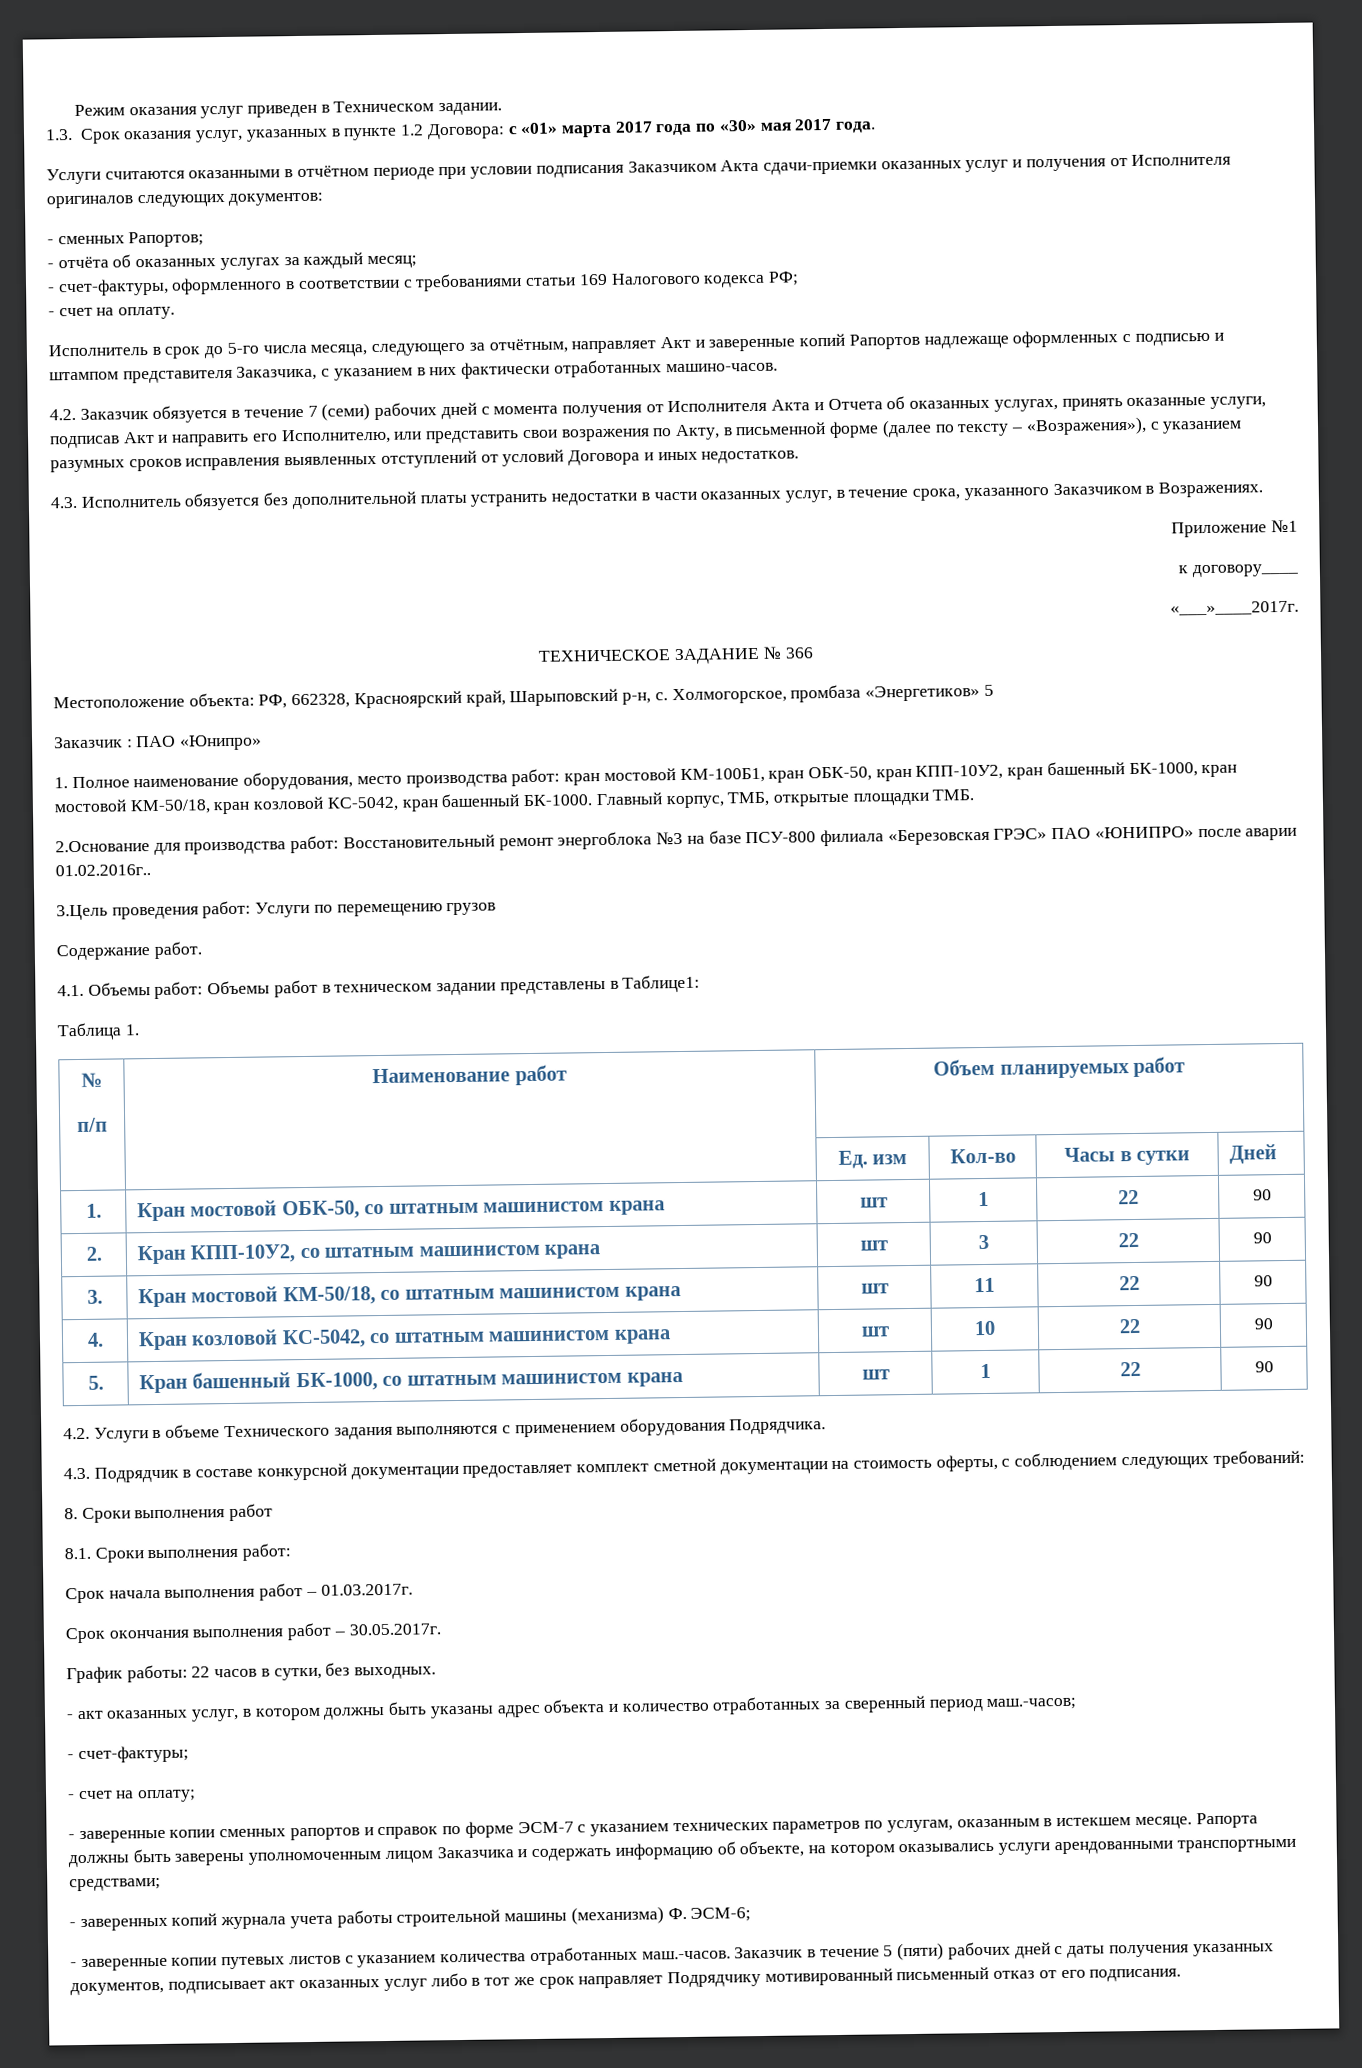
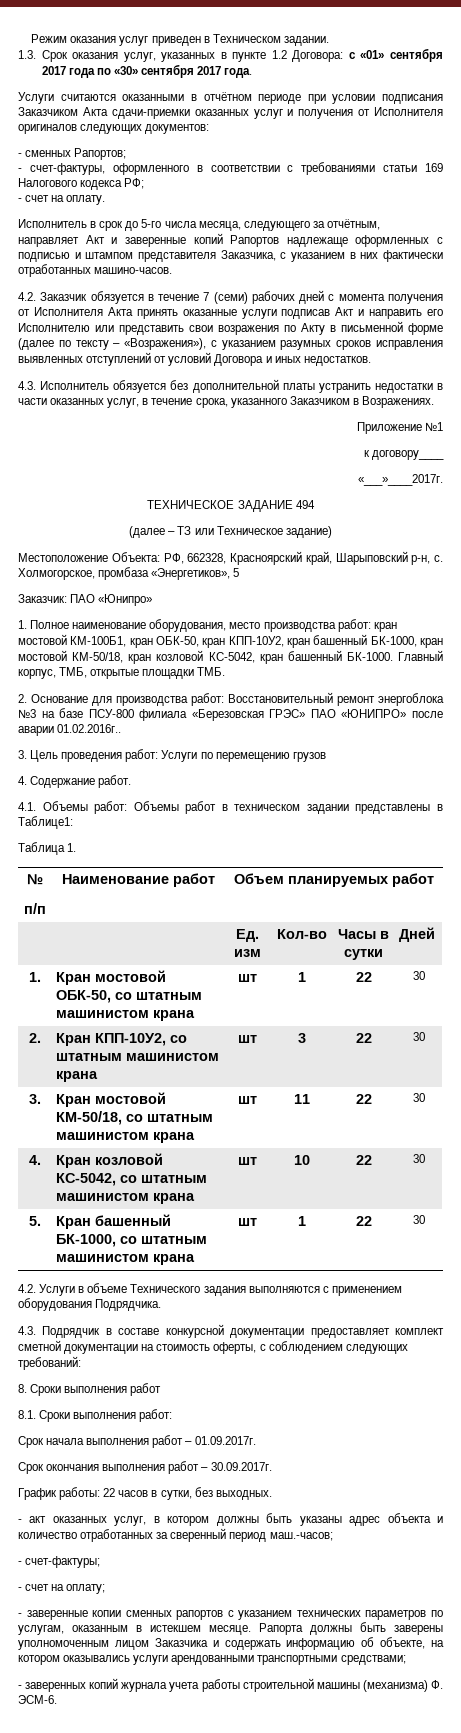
- 1.3. Срок оказания услуг, указанных в пункте 1.2 Договора: с «01» марта 2017 года по «30» мая 2017 года.
+ 1.3. Срок оказания услуг, указанных в пункте 1.2 Договора: с «01» сентября 2017 года по «30» сентября 2017 года.
- - отчёта об оказанных услугах за каждый месяц;
- 4.2. Заказчик обязуется в течение 7 (семи) рабочих дней с момента получения от Исполнителя Акта и Отчета об оказанных услугах, принять оказанные услуги, подписав Акт и направить его Исполнителю, или представить свои возражения по Акту, в письменной форме (далее по тексту – «Возражения»), с указанием разумных сроков исправления выявленных отступлений от условий Договора и иных недостатков.
+ 4.2. Заказчик обязуется в течение 7 (семи) рабочих дней с момента получения от Исполнителя Акта принять оказанные услуги подписав Акт и направить его Исполнителю или представить свои возражения по Акту в письменной форме (далее по тексту – «Возражения»), с указанием разумных сроков исправления выявленных отступлений от условий Договора и иных недостатков.
- ТЕХНИЧЕСКОЕ ЗАДАНИЕ № 366
+ ТЕХНИЧЕСКОЕ ЗАДАНИЕ 494
+ (далее – ТЗ или Техническое задание)
- Местоположение объекта: РФ, 662328, Красноярский край, Шарыповский р-н, с.
+ Местоположение Объекта: РФ, 662328, Красноярский край, Шарыповский р-н, с.
- Холмогорское, промбаза «Энергетиков» 5
+ Холмогорское, промбаза «Энергетиков», 5
- Заказчик : ПАО «Юнипро»
+ Заказчик: ПАО «Юнипро»
- 2.Основание для производства работ: Восстановительный ремонт энергоблока №3 на базе ПСУ-800 филиала «Березовская ГРЭС» ПАО «ЮНИПРО» после аварии 01.02.2016г..
+ 2. Основание для производства работ: Восстановительный ремонт энергоблока №3 на базе ПСУ-800 филиала «Березовская ГРЭС» ПАО «ЮНИПРО» после аварии 01.02.2016г..
- 3.Цель проведения работ: Услуги по перемещению грузов
+ 3. Цель проведения работ: Услуги по перемещению грузов
- Содержание работ.
+ 4. Содержание работ.
- 1. | Кран мостовой ОБК-50, со штатным машинистом крана | шт | 1 | 22 | 90
+ 1. | Кран мостовой ОБК-50, со штатным машинистом крана | шт | 1 | 22 | 30
- 2. | Кран КПП-10У2, со штатным машинистом крана | шт | 3 | 22 | 90
+ 2. | Кран КПП-10У2, со штатным машинистом крана | шт | 3 | 22 | 30
- 3. | Кран мостовой КМ-50/18, со штатным машинистом крана | шт | 11 | 22 | 90
+ 3. | Кран мостовой КМ-50/18, со штатным машинистом крана | шт | 11 | 22 | 30
- 4. | Кран козловой КС-5042, со штатным машинистом крана | шт | 10 | 22 | 90
+ 4. | Кран козловой КС-5042, со штатным машинистом крана | шт | 10 | 22 | 30
- 5. | Кран башенный БК-1000, со штатным машинистом крана | шт | 1 | 22 | 90
+ 5. | Кран башенный БК-1000, со штатным машинистом крана | шт | 1 | 22 | 30
- Срок начала выполнения работ – 01.03.2017г.
+ Срок начала выполнения работ – 01.09.2017г.
- Срок окончания выполнения работ – 30.05.2017г.
+ Срок окончания выполнения работ – 30.09.2017г.
- - заверенные копии сменных рапортов и справок по форме ЭСМ-7 с указанием технических параметров по услугам, оказанным в истекшем месяце.
+ - заверенные копии сменных рапортов с указанием технических параметров по услугам, оказанным в истекшем месяце.
- - заверенных копий журнала учета работы строительной машины (механизма) Ф. ЭСМ-6;
- - заверенные копии путевых листов с указанием количества отработанных маш.-часов. Заказчик в течение 5 (пяти) рабочих дней с даты получения указанных документов, подписывает акт оказанных услуг либо в тот же срок направляет Подрядчику мотивированный письменный отказ от его подписания.
+ - заверенных копий журнала учета работы строительной машины (механизма) Ф. ЭСМ-6.

